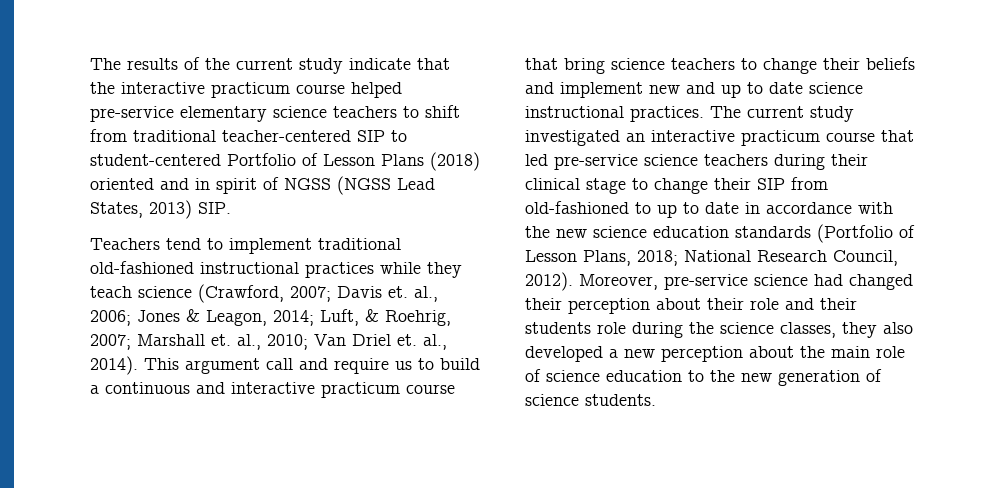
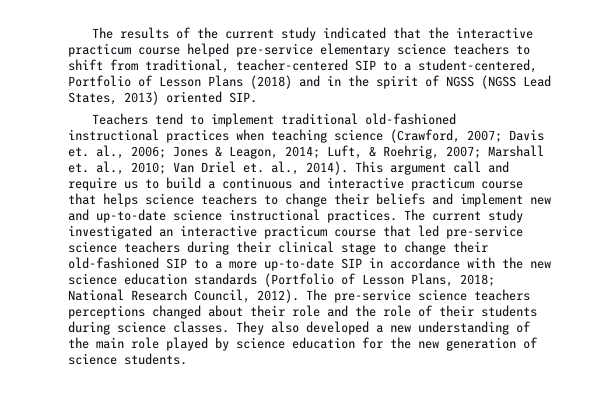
- The results of the current study indicate that the interactive practicum course helped pre-service elementary science teachers to shift from traditional teacher-centered SIP to student-centered Portfolio of Lesson Plans (2018) oriented and in spirit of NGSS (NGSS Lead States, 2013) SIP.
+ The results of the current study indicated that the interactive practicum course helped pre-service elementary science teachers to shift from traditional, teacher-centered SIP to a student-centered, Portfolio of Lesson Plans (2018) and in the spirit of NGSS (NGSS Lead States, 2013) oriented SIP.
- Teachers tend to implement traditional old-fashioned instructional practices while they teach science (Crawford, 2007; Davis et. al., 2006; Jones & Leagon, 2014; Luft, & Roehrig, 2007; Marshall et. al., 2010; Van Driel et. al., 2014).
+ Teachers tend to implement traditional old-fashioned instructional practices when teaching science (Crawford, 2007; Davis et. al., 2006; Jones & Leagon, 2014; Luft, & Roehrig, 2007; Marshall et. al., 2010; Van Driel et. al., 2014).
- This argument call and require us to build a continuous and interactive practicum course that bring science teachers to change their beliefs and implement new and up to date science instructional practices.
+ This argument call and require us to build a continuous and interactive practicum course that helps science teachers to change their beliefs and implement new and up-to-date science instructional practices.
- The current study investigated an interactive practicum course that led pre-service science teachers during their clinical stage to change their SIP from old-fashioned to up to date in accordance with the new science education standards (Portfolio of Lesson Plans, 2018; National Research Council, 2012).
+ The current study investigated an interactive practicum course that led pre-service science teachers during their clinical stage to change their old-fashioned SIP to a more up-to-date SIP in accordance with the new science education standards (Portfolio of Lesson Plans, 2018; National Research Council, 2012).
- Moreover, pre-service science had changed their perception about their role and their students role during the science classes, they also developed a new perception about the main role of science education to the new generation of science students.
+ The pre-service science teachers perceptions changed about their role and the role of their students during science classes. They also developed a new understanding of the main role played by science education for the new generation of science students.

